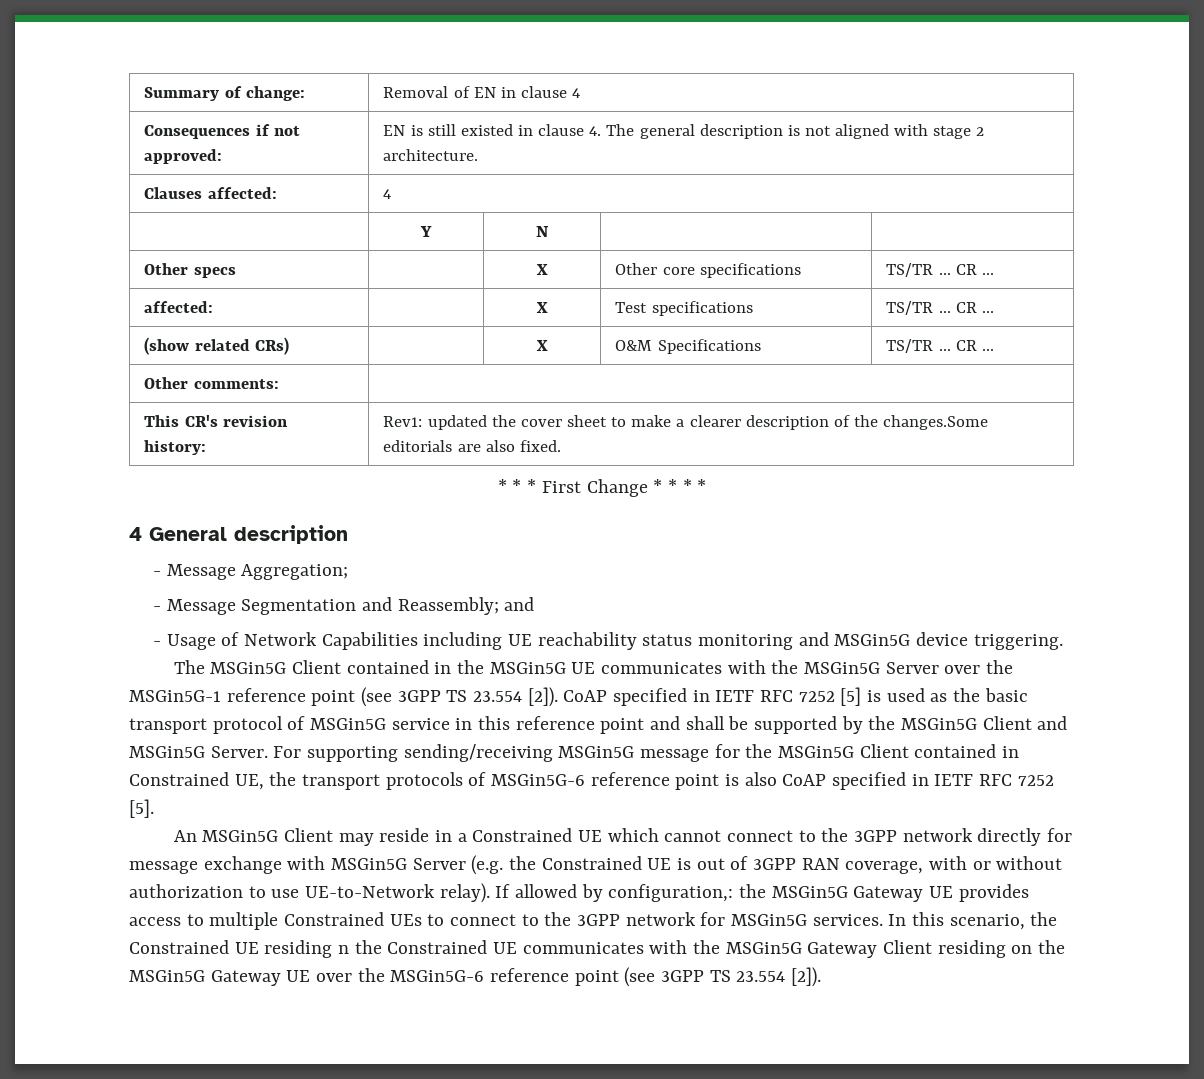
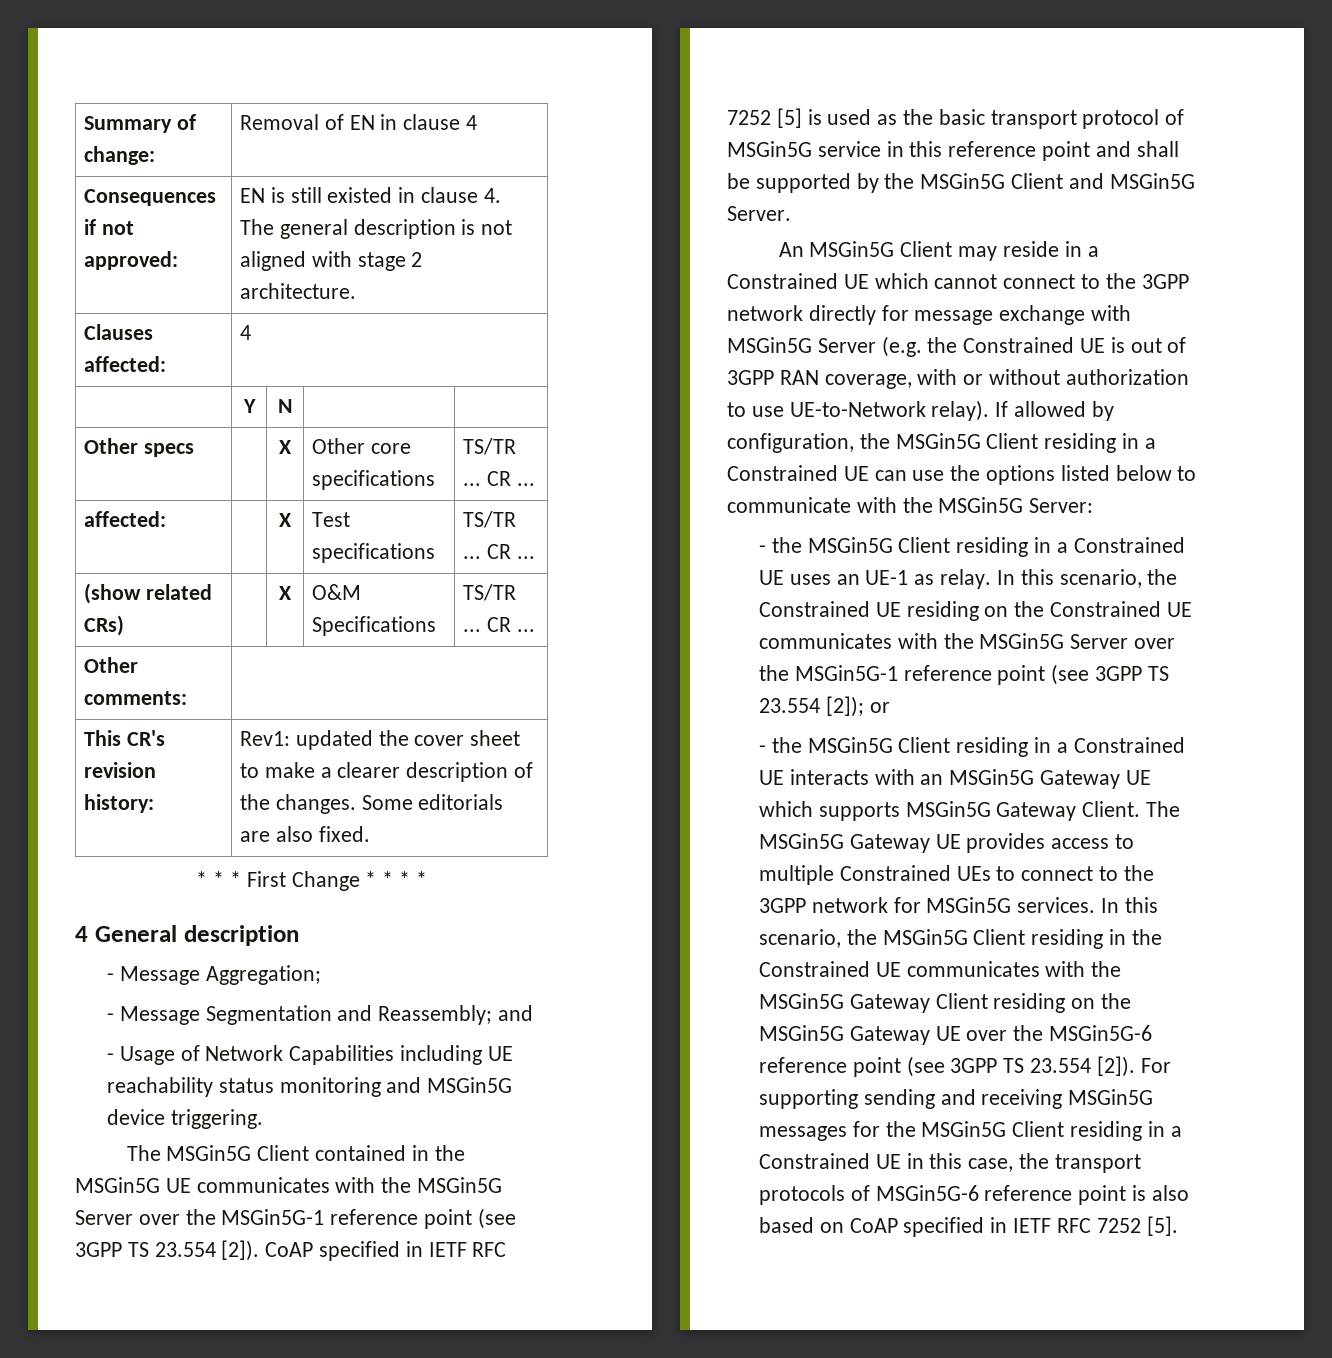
- This CR's revision history: | Rev1: updated the cover sheet to make a clearer description of the changes.Some editorials are also fixed.
+ This CR's revision history: | Rev1: updated the cover sheet to make a clearer description of the changes. Some editorials are also fixed.
- For supporting sending/receiving MSGin5G message for the MSGin5G Client contained in Constrained UE, the transport protocols of MSGin5G-6 reference point is also CoAP specified in IETF RFC 7252 [5].
- If allowed by configuration,: the MSGin5G Gateway UE provides access to multiple Constrained UEs to connect to the 3GPP network for MSGin5G services.
+ If allowed by configuration, the MSGin5G Client residing in a Constrained UE can use the options listed below to communicate with the MSGin5G Server:
+ - the MSGin5G Client residing in a Constrained UE uses an UE-1 as relay. In this scenario, the Constrained UE residing on the Constrained UE communicates with the MSGin5G Server over the MSGin5G-1 reference point (see 3GPP TS 23.554 [2]); or
+ - the MSGin5G Client residing in a Constrained UE interacts with an MSGin5G Gateway UE which supports MSGin5G Gateway Client. The MSGin5G Gateway UE provides access to multiple Constrained UEs to connect to the 3GPP network for MSGin5G services.
- In this scenario, the Constrained UE residing n the Constrained UE communicates with the MSGin5G Gateway Client residing on the MSGin5G Gateway UE over the MSGin5G-6 reference point (see 3GPP TS 23.554 [2]).
+ In this scenario, the MSGin5G Client residing in the Constrained UE communicates with the MSGin5G Gateway Client residing on the MSGin5G Gateway UE over the MSGin5G-6 reference point (see 3GPP TS 23.554 [2]).
+ For supporting sending and receiving MSGin5G messages for the MSGin5G Client residing in a Constrained UE in this case, the transport protocols of MSGin5G-6 reference point is also based on CoAP specified in IETF RFC 7252 [5].

